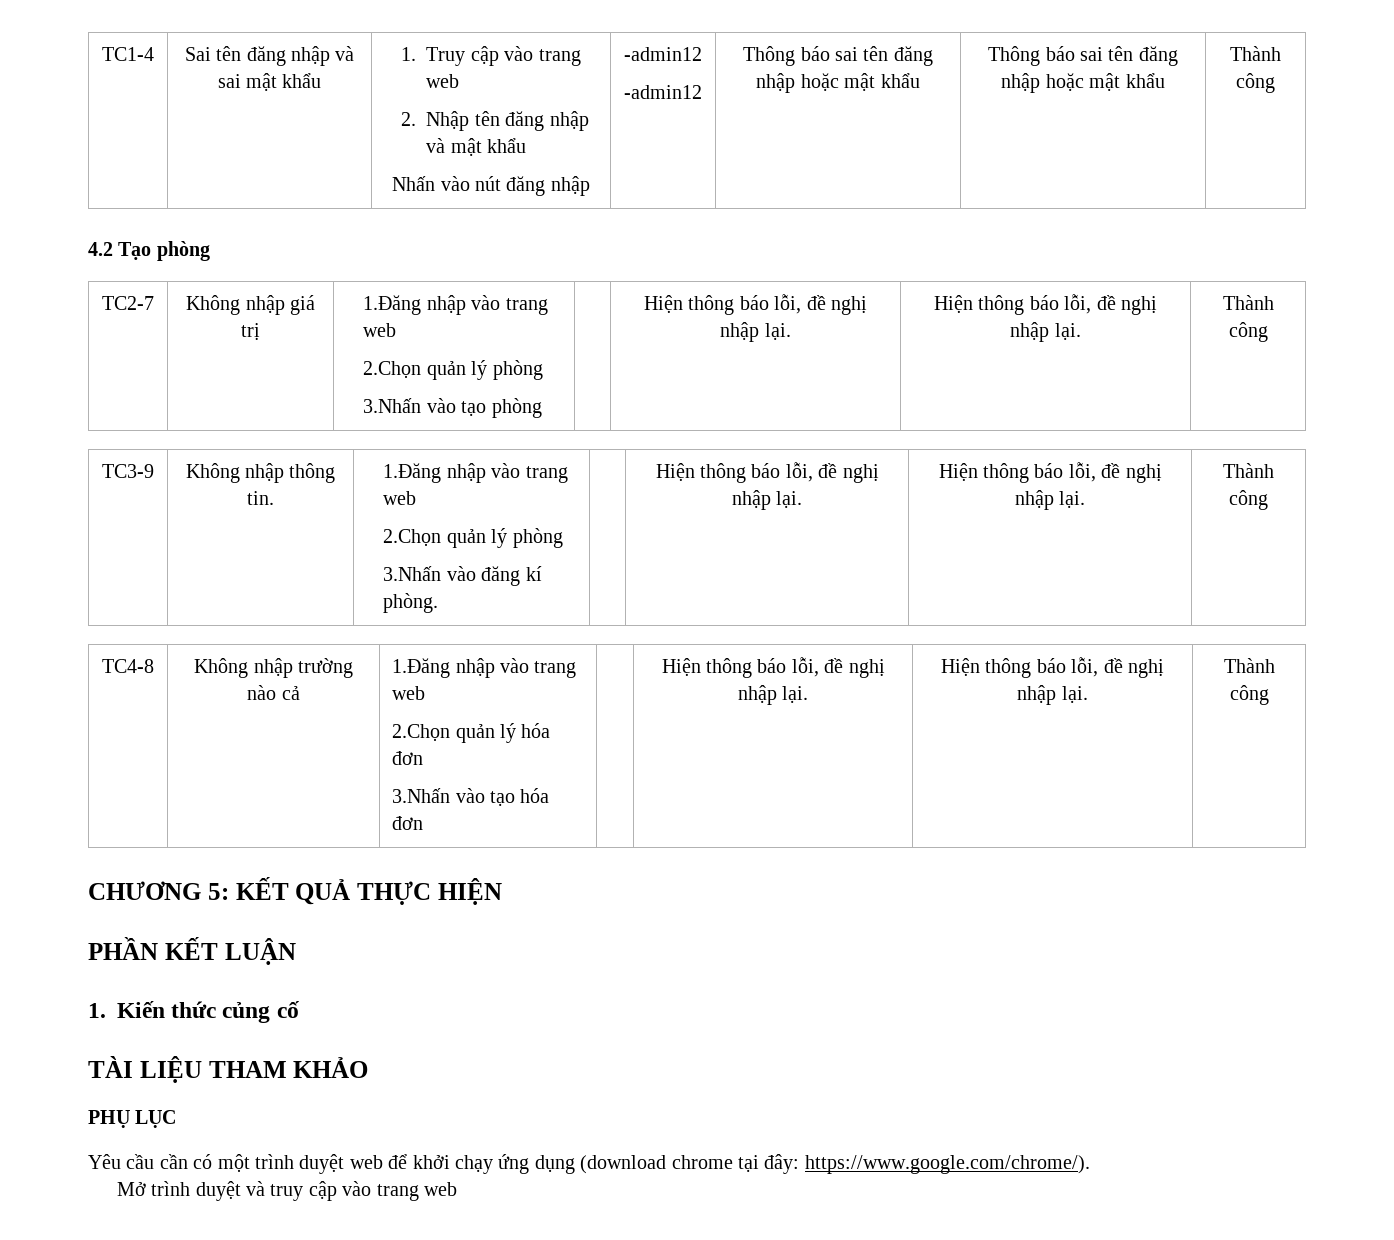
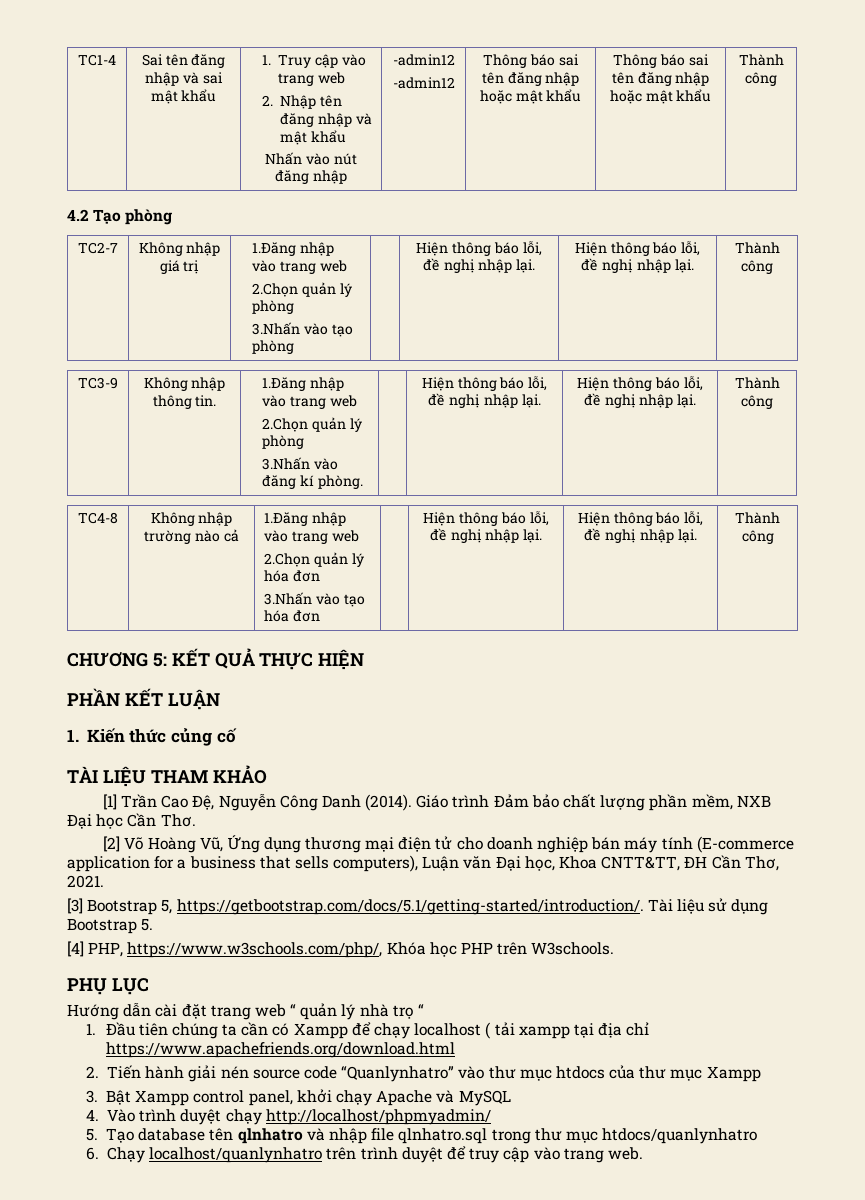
+ [1] Trần Cao Đệ, Nguyễn Công Danh (2014). Giáo trình Đảm bảo chất lượng phần mềm, NXB Đại học Cần Thơ.
+ [2] Võ Hoàng Vũ, Ứng dụng thương mại điện tử cho doanh nghiệp bán máy tính (E-commerce application for a business that sells computers), Luận văn Đại học, Khoa CNTT&TT, ĐH Cần Thơ, 2021.
+ [3] Bootstrap 5, https://getbootstrap.com/docs/5.1/getting-started/introduction/. Tài liệu sử dụng Bootstrap 5.
+ [4] PHP, https://www.w3schools.com/php/, Khóa học PHP trên W3schools.
  PHỤ LỤC
- Yêu cầu cần có một trình duyệt web để khởi chạy ứng dụng (download chrome tại đây: https://www.google.com/chrome/).
- Mở trình duyệt và truy cập vào trang web
+ Hướng dẫn cài đặt trang web “ quản lý nhà trọ “
+ 1. Đầu tiên chúng ta cần có Xampp để chạy localhost ( tải xampp tại địa chỉ https://www.apachefriends.org/download.html
+ 2. Tiến hành giải nén source code “Quanlynhatro” vào thư mục htdocs của thư mục Xampp
+ 3. Bật Xampp control panel, khởi chạy Apache và MySQL
+ 4. Vào trình duyệt chạy http://localhost/phpmyadmin/
+ 5. Tạo database tên qlnhatro và nhập file qlnhatro.sql trong thư mục htdocs/quanlynhatro
+ 6. Chạy localhost/quanlynhatro trên trình duyệt để truy cập vào trang web.

